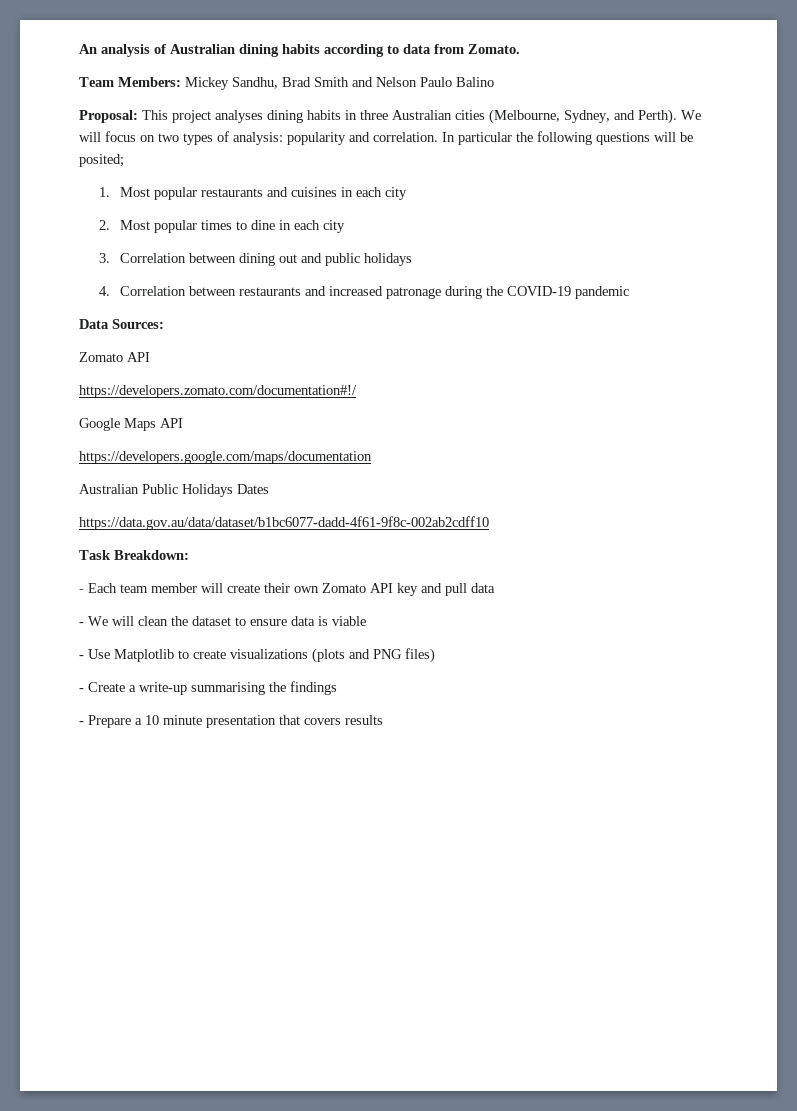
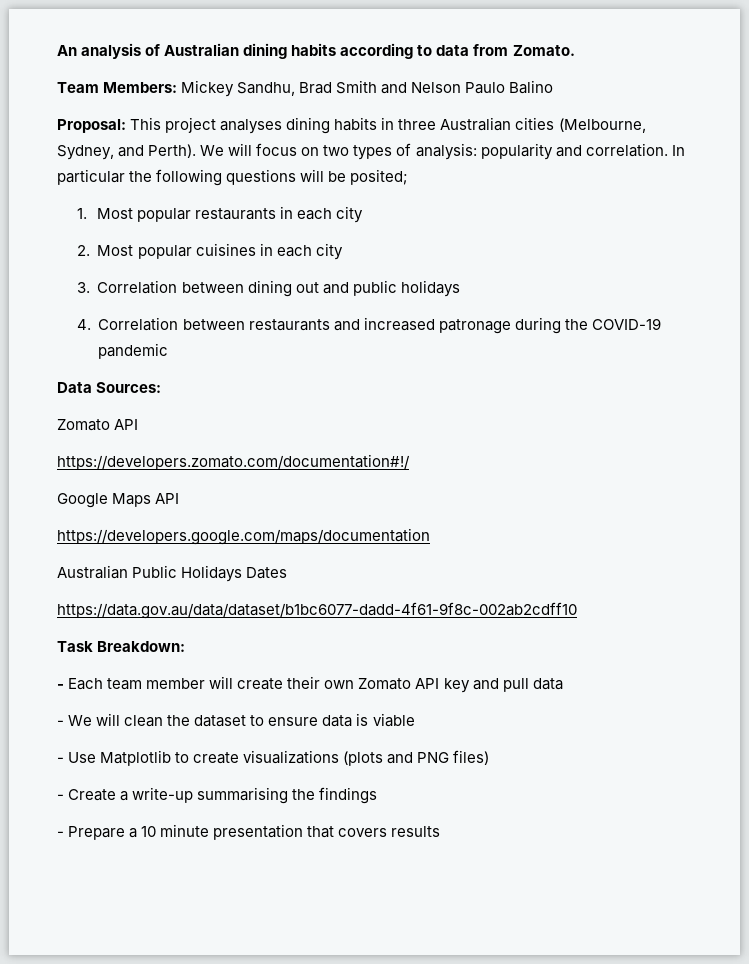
- 1. Most popular restaurants and cuisines in each city
+ 1. Most popular restaurants in each city
- 2. Most popular times to dine in each city
+ 2. Most popular cuisines in each city

